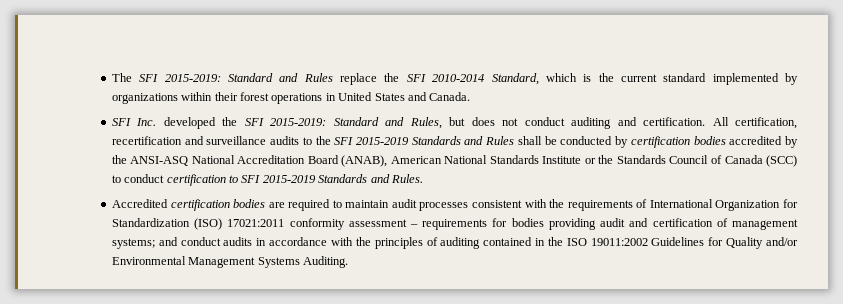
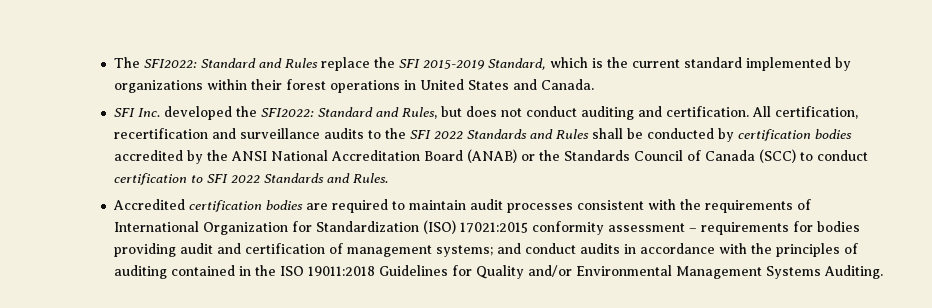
- The SFI 2015-2019: Standard and Rules replace the SFI 2010-2014 Standard, which is the current standard implemented by organizations within their forest operations in United States and Canada.
+ The SFI2022: Standard and Rules replace the SFI 2015-2019 Standard, which is the current standard implemented by organizations within their forest operations in United States and Canada.
- SFI Inc. developed the SFI 2015-2019: Standard and Rules, but does not conduct auditing and certification.
+ SFI Inc. developed the SFI2022: Standard and Rules, but does not conduct auditing and certification.
- All certification, recertification and surveillance audits to the SFI 2015-2019 Standards and Rules shall be conducted by certification bodies accredited by the ANSI-ASQ National Accreditation Board (ANAB), American National Standards Institute or the Standards Council of Canada (SCC) to conduct certification to SFI 2015-2019 Standards and Rules.
+ All certification, recertification and surveillance audits to the SFI 2022 Standards and Rules shall be conducted by certification bodies accredited by the ANSI National Accreditation Board (ANAB) or the Standards Council of Canada (SCC) to conduct certification to SFI 2022 Standards and Rules.
- Accredited certification bodies are required to maintain audit processes consistent with the requirements of International Organization for Standardization (ISO) 17021:2011 conformity assessment – requirements for bodies providing audit and certification of management systems; and conduct audits in accordance with the principles of auditing contained in the ISO 19011:2002 Guidelines for Quality and/or Environmental Management Systems Auditing.
+ Accredited certification bodies are required to maintain audit processes consistent with the requirements of International Organization for Standardization (ISO) 17021:2015 conformity assessment – requirements for bodies providing audit and certification of management systems; and conduct audits in accordance with the principles of auditing contained in the ISO 19011:2018 Guidelines for Quality and/or Environmental Management Systems Auditing.

